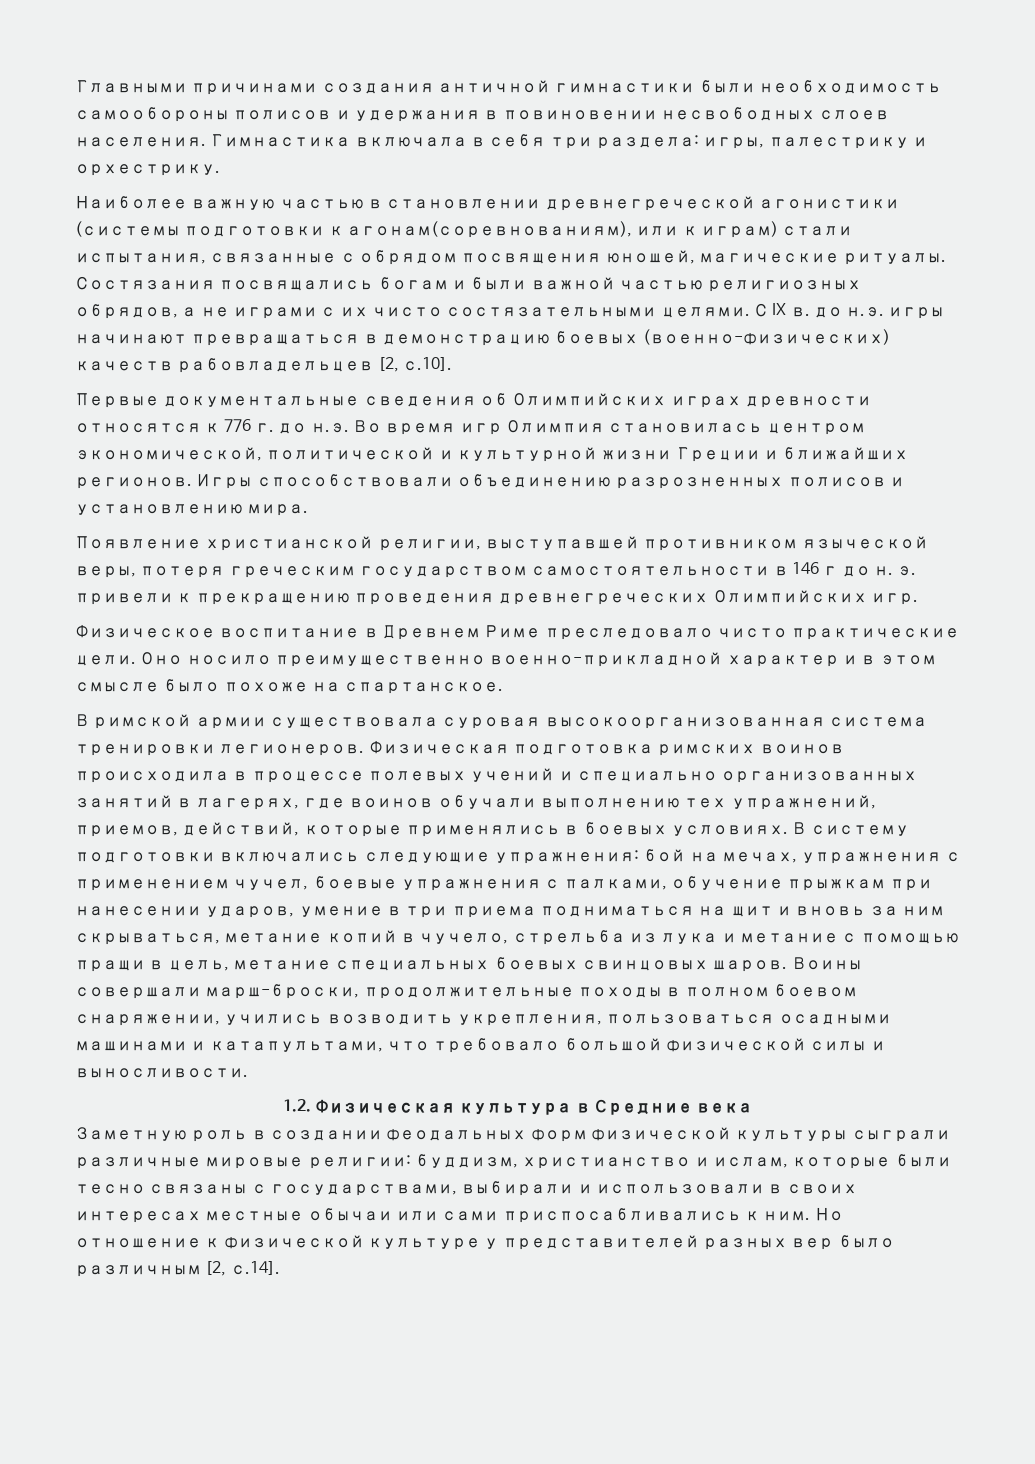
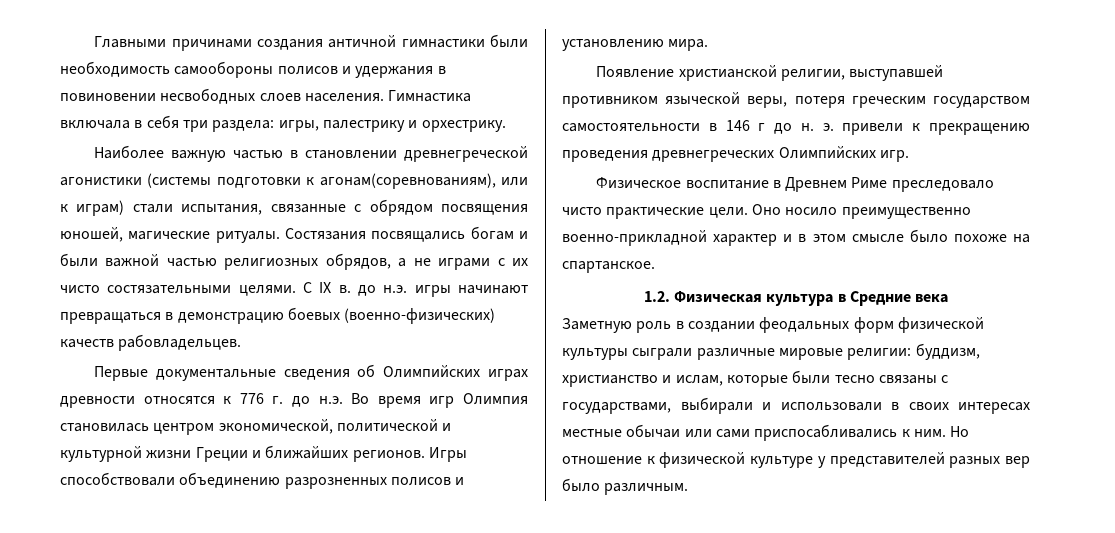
- С IX в. до н.э. игры начинают превращаться в демонстрацию боевых (военно-физических) качеств рабовладельцев [2, с.10].
+ С IX в. до н.э. игры начинают превращаться в демонстрацию боевых (военно-физических) качеств рабовладельцев.
- В римской армии существовала суровая высокоорганизованная система тренировки легионеров. Физическая подготовка римских воинов происходила в процессе полевых учений и специально организованных занятий в лагерях, где воинов обучали выполнению тех упражнений, приемов, действий, которые применялись в боевых условиях. В систему подготовки включались следующие упражнения: бой на мечах, упражнения с применением чучел, боевые упражнения с палками, обучение прыжкам при нанесении ударов, умение в три приема подниматься на щит и вновь за ним скрываться, метание копий в чучело, стрельба из лука и метание с помощью пращи в цель, метание специальных боевых свинцовых шаров. Воины совершали марш-броски, продолжительные походы в полном боевом снаряжении, учились возводить укрепления, пользоваться осадными машинами и катапультами, что требовало большой физической силы и выносливости.
- Но отношение к физической культуре у представителей разных вер было различным [2, с.14].
+ Но отношение к физической культуре у представителей разных вер было различным.

